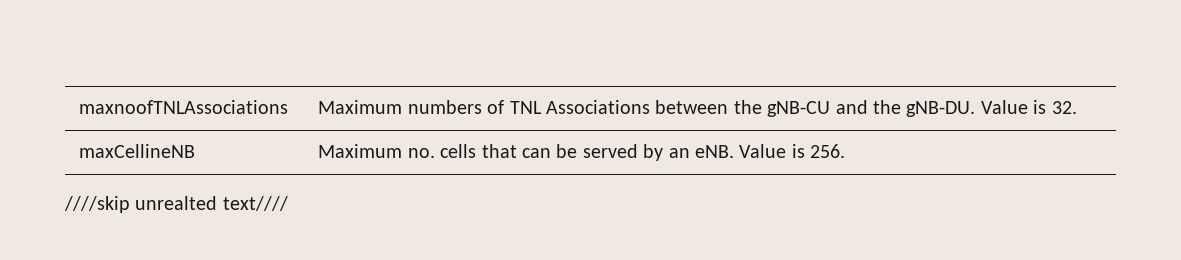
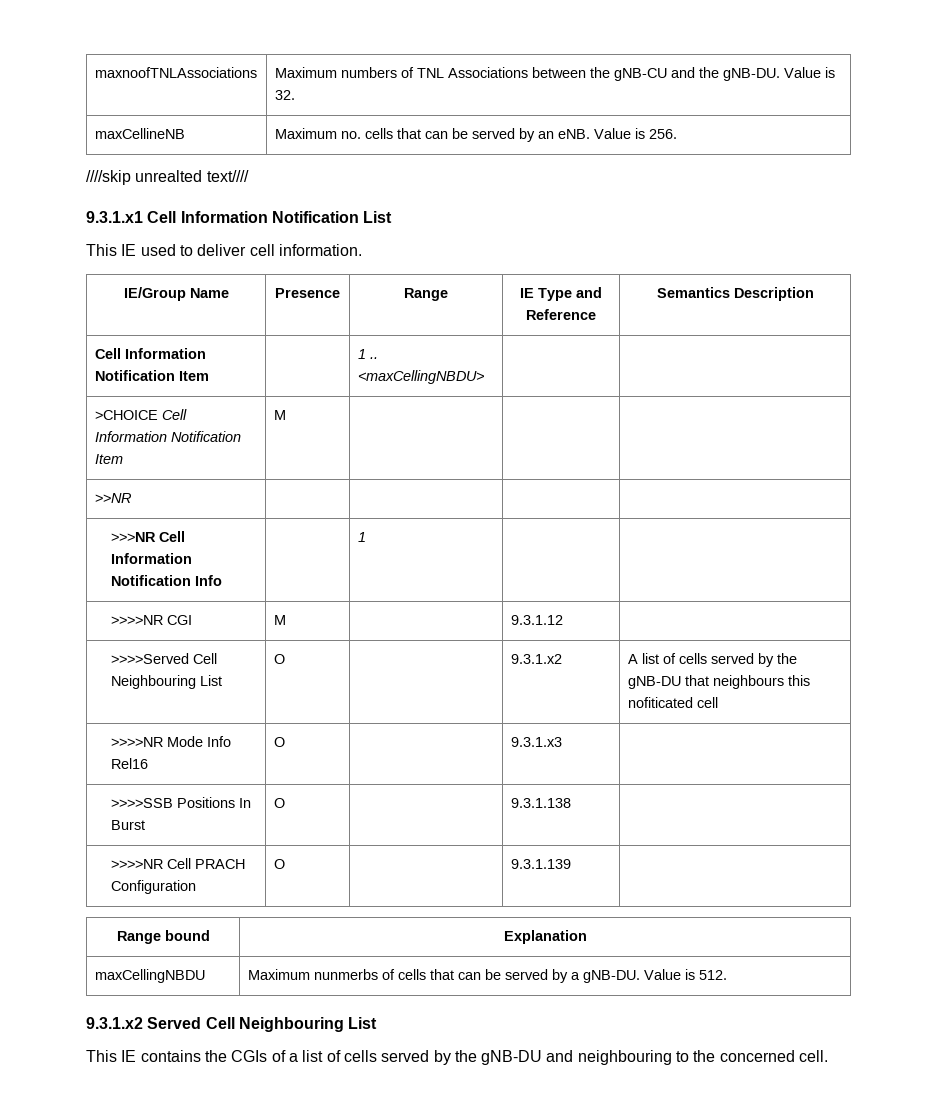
+ 9.3.1.x1 Cell Information Notification List
+ This IE used to deliver cell information.
+ IE/Group Name | Presence | Range | IE Type and Reference | Semantics Description
+ Cell Information Notification Item | | 1 .. <maxCellingNBDU> | |
+ >CHOICE Cell Information Notification Item | M | | |
+ >>NR | | | |
+ >>>NR Cell Information Notification Info | | 1 | |
+ >>>>NR CGI | M | | 9.3.1.12 |
+ >>>>Served Cell Neighbouring List | O | | 9.3.1.x2 | A list of cells served by the gNB-DU that neighbours this nofiticated cell
+ >>>>NR Mode Info Rel16 | O | | 9.3.1.x3 |
+ >>>>SSB Positions In Burst | O | | 9.3.1.138 |
+ >>>>NR Cell PRACH Configuration | O | | 9.3.1.139 |
+ Range bound | Explanation
+ maxCellingNBDU | Maximum nunmerbs of cells that can be served by a gNB-DU. Value is 512.
+ 9.3.1.x2 Served Cell Neighbouring List
+ This IE contains the CGIs of a list of cells served by the gNB-DU and neighbouring to the concerned cell.

